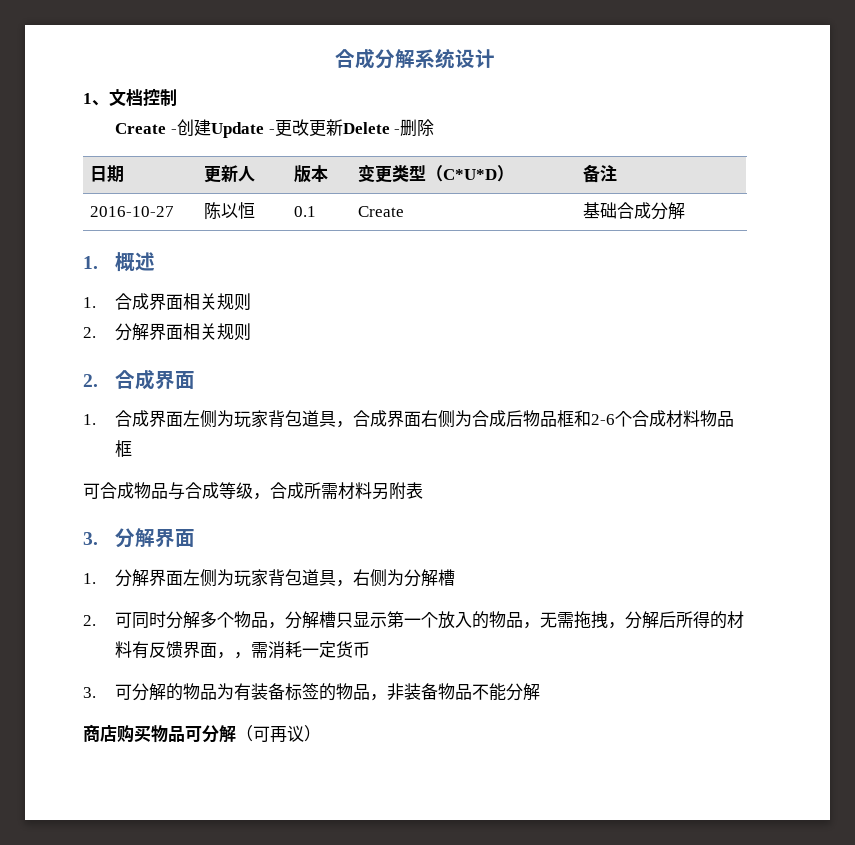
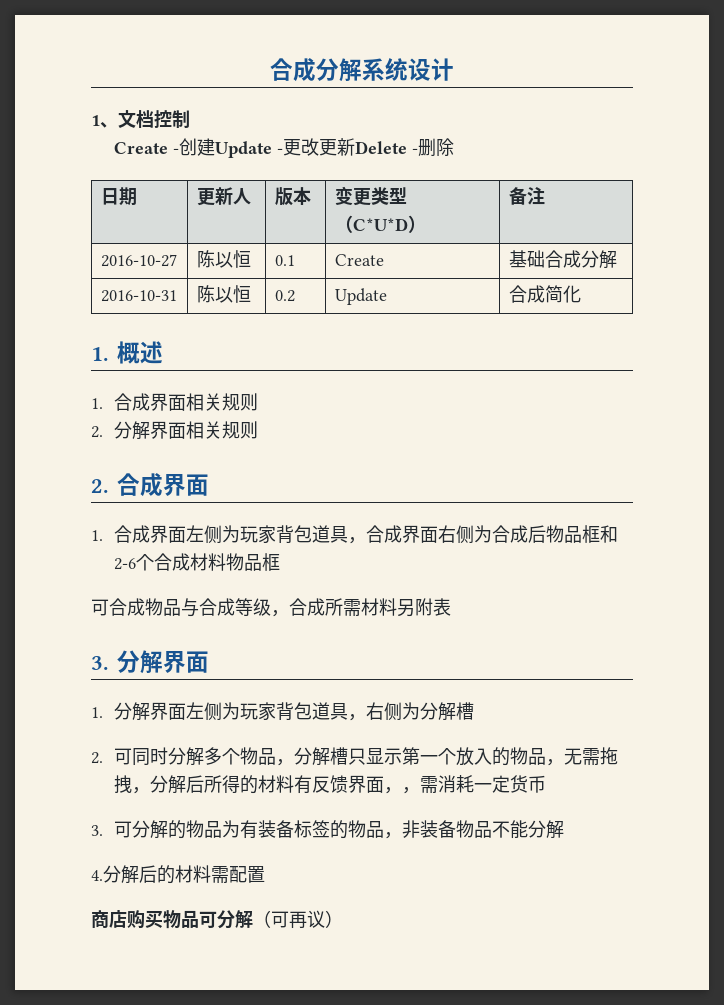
+ 2016-10-31 | 陈以恒 | 0.2 | Update | 合成简化
+ 4.分解后的材料需配置

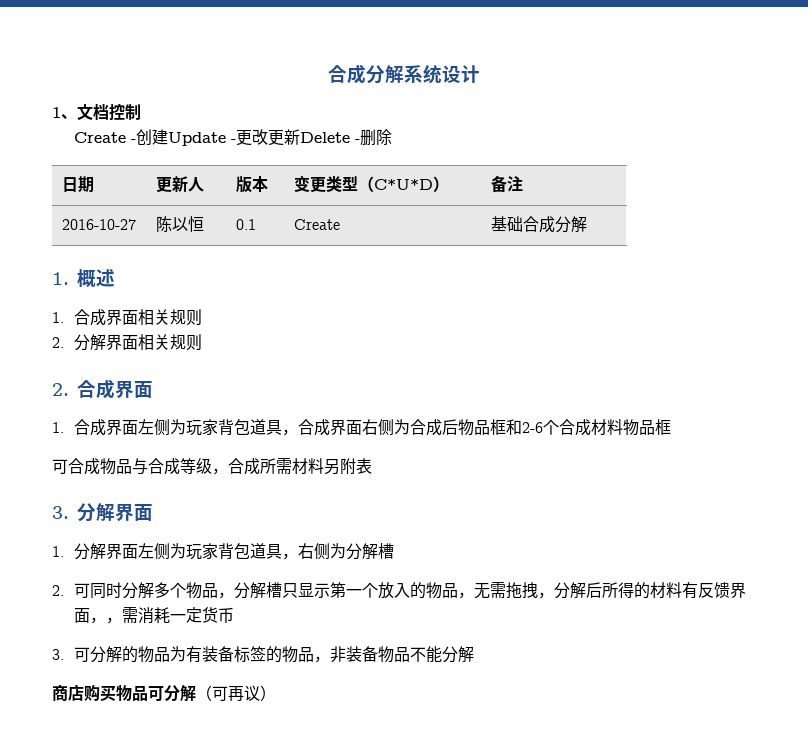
- 2016-10-31 | 陈以恒 | 0.2 | Update | 合成简化
- 4.分解后的材料需配置

